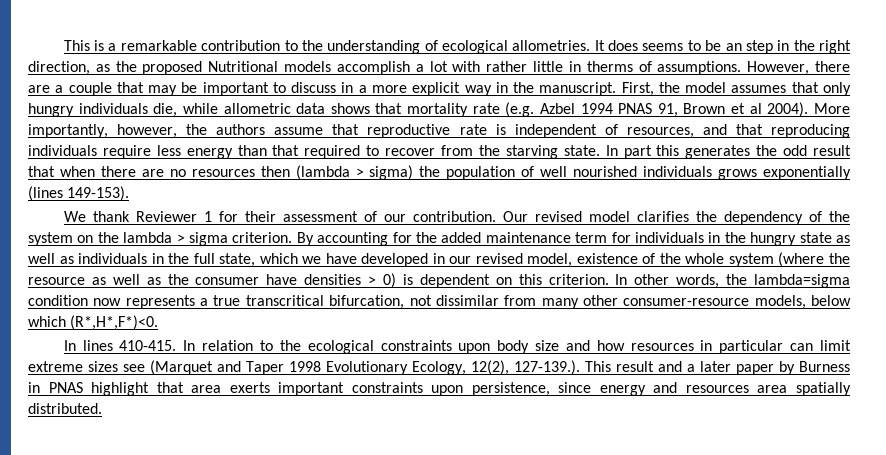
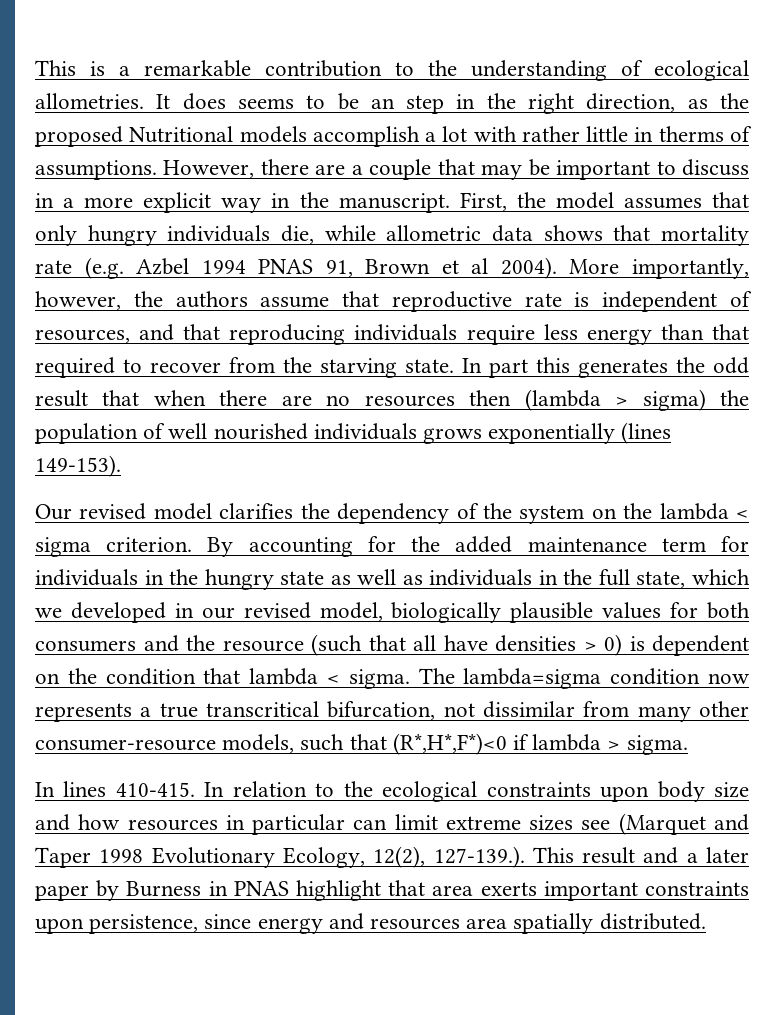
- We thank Reviewer 1 for their assessment of our contribution. Our revised model clarifies the dependency of the system on the lambda > sigma criterion.
+ Our revised model clarifies the dependency of the system on the lambda < sigma criterion.
- By accounting for the added maintenance term for individuals in the hungry state as well as individuals in the full state, which we have developed in our revised model, existence of the whole system (where the resource as well as the consumer have densities > 0) is dependent on this criterion. In other words, the lambda=sigma condition now represents a true transcritical bifurcation, not dissimilar from many other consumer-resource models, below which (R*,H*,F*)<0.
+ By accounting for the added maintenance term for individuals in the hungry state as well as individuals in the full state, which we developed in our revised model, biologically plausible values for both consumers and the resource (such that all have densities > 0) is dependent on the condition that lambda < sigma. The lambda=sigma condition now represents a true transcritical bifurcation, not dissimilar from many other consumer-resource models, such that (R*,H*,F*)<0 if lambda > sigma.

